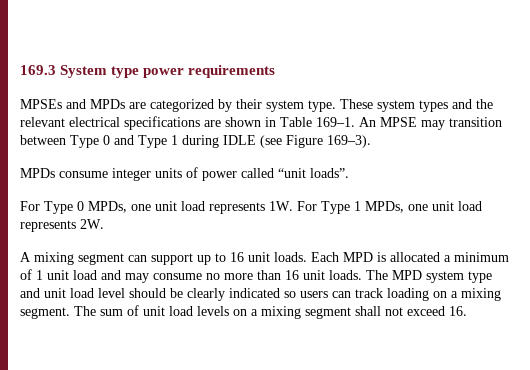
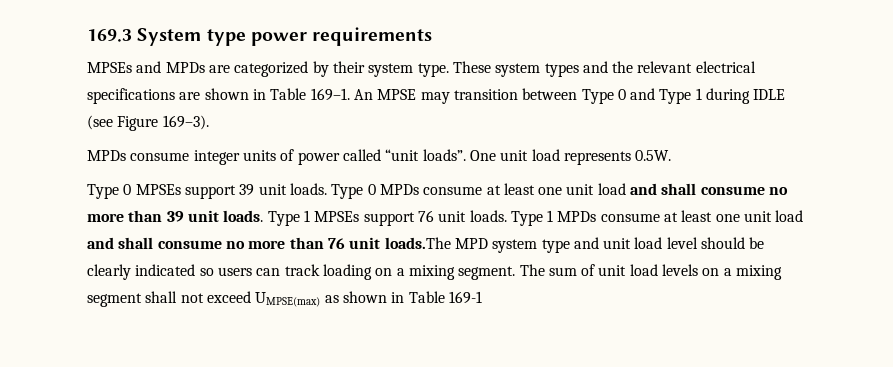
- MPDs consume integer units of power called “unit loads”.
- For Type 0 MPDs, one unit load represents 1W. For Type 1 MPDs, one unit load represents 2W.
- A mixing segment can support up to 16 unit loads. Each MPD is allocated a minimum of 1 unit load and may consume no more than 16 unit loads. The MPD system type and unit load level should be clearly indicated so users can track loading on a mixing segment.
+ MPDs consume integer units of power called “unit loads”. One unit load represents 0.5W.
+ Type 0 MPSEs support 39 unit loads. Type 0 MPDs consume at least one unit load and shall consume no more than 39 unit loads. Type 1 MPSEs support 76 unit loads. Type 1 MPDs consume at least one unit load and shall consume no more than 76 unit loads.The MPD system type and unit load level should be clearly indicated so users can track loading on a mixing segment.
- The sum of unit load levels on a mixing segment shall not exceed 16.
+ The sum of unit load levels on a mixing segment shall not exceed UMPSE(max) as shown in Table 169-1

